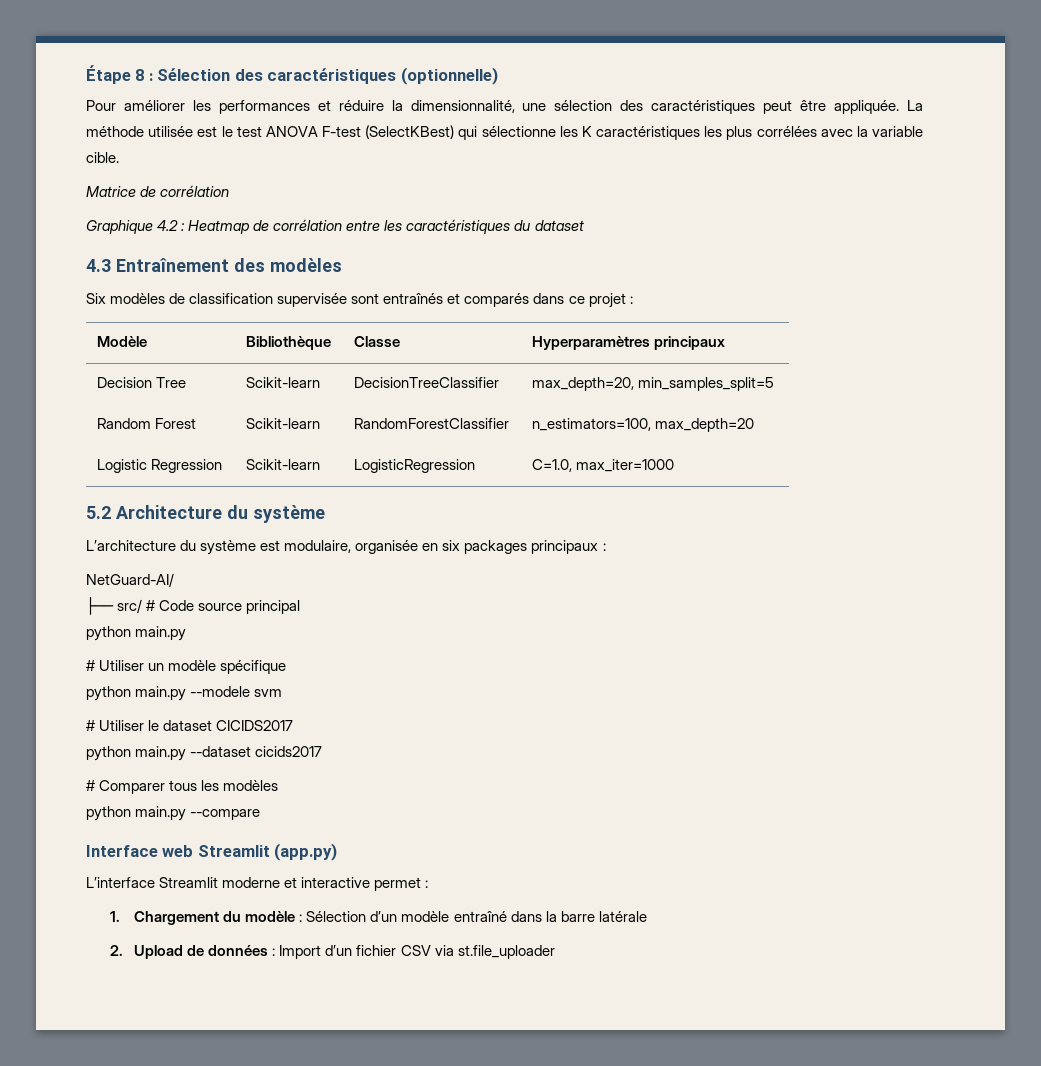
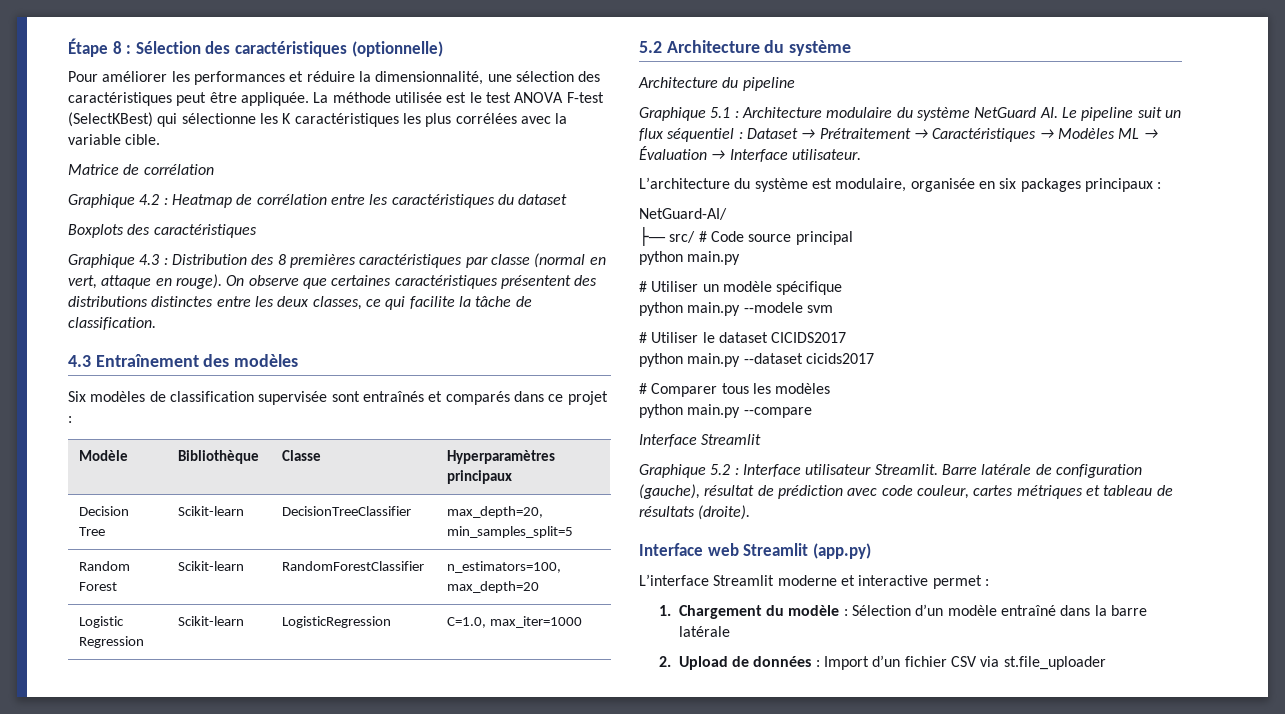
+ Boxplots des caractéristiques
+ Graphique 4.3 : Distribution des 8 premières caractéristiques par classe (normal en vert, attaque en rouge). On observe que certaines caractéristiques présentent des distributions distinctes entre les deux classes, ce qui facilite la tâche de classification.
+ Architecture du pipeline
+ Graphique 5.1 : Architecture modulaire du système NetGuard AI. Le pipeline suit un flux séquentiel : Dataset → Prétraitement → Caractéristiques → Modèles ML → Évaluation → Interface utilisateur.
+ Interface Streamlit
+ Graphique 5.2 : Interface utilisateur Streamlit. Barre latérale de configuration (gauche), résultat de prédiction avec code couleur, cartes métriques et tableau de résultats (droite).

